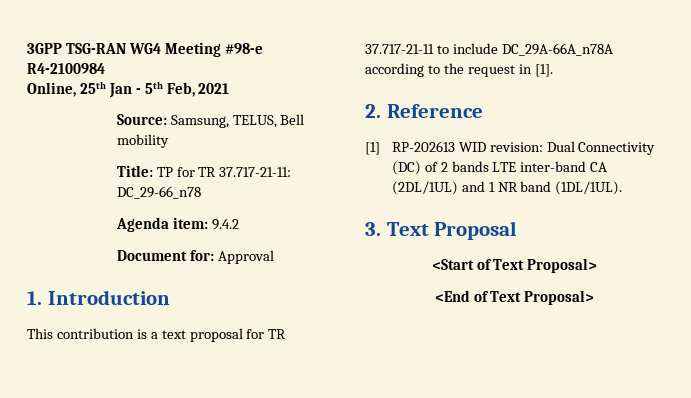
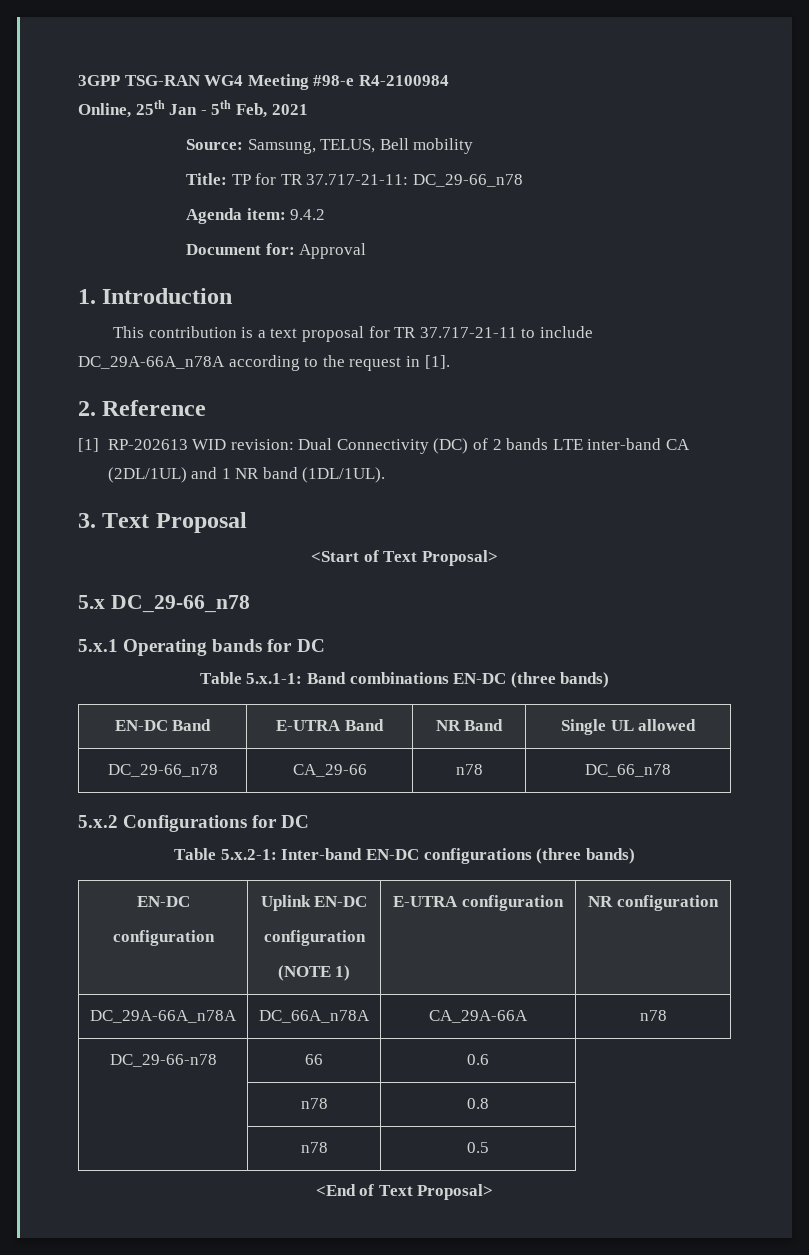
+ 5.x DC_29-66_n78
+ 5.x.1 Operating bands for DC
+ Table 5.x.1-1: Band combinations EN-DC (three bands)
+ EN-DC Band | E-UTRA Band | NR Band | Single UL allowed
+ DC_29-66_n78 | CA_29-66 | n78 | DC_66_n78
+ 5.x.2 Configurations for DC
+ Table 5.x.2-1: Inter-band EN-DC configurations (three bands)
+ EN-DC
+ configuration | Uplink EN-DC
+ configuration
+ (NOTE 1) | E-UTRA configuration | NR configuration
+ DC_29A-66A_n78A | DC_66A_n78A | CA_29A-66A | n78
+ DC_29-66-n78 | 66 | 0.6
+ | n78 | 0.8
+ | n78 | 0.5

